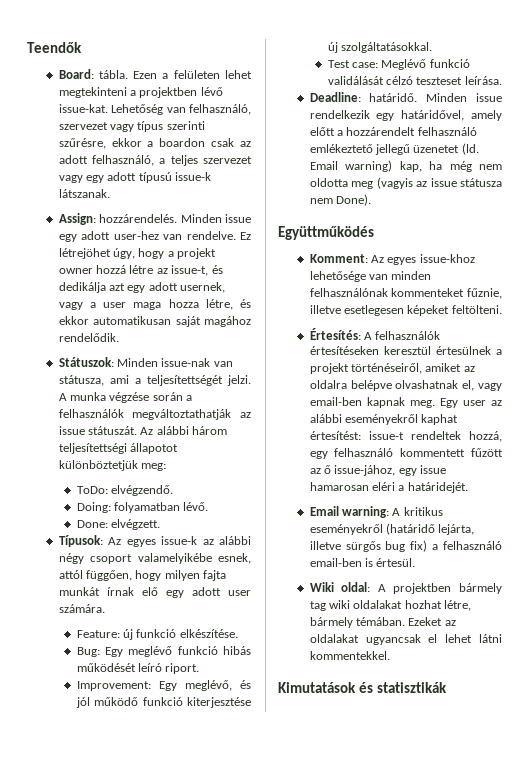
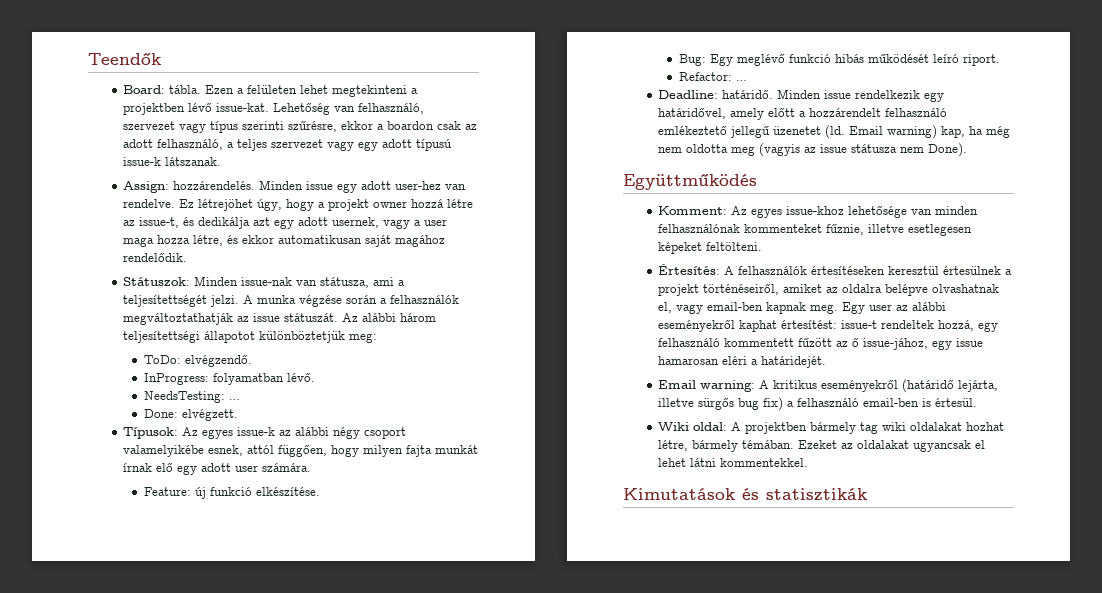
- Doing: folyamatban lévő.
+ InProgress: folyamatban lévő.
+ NeedsTesting: …
- Improvement: Egy meglévő, és jól működő funkció kiterjesztése új szolgáltatásokkal.
- Test case: Meglévő funkció validálását célzó teszteset leírása.
+ Refactor: …

